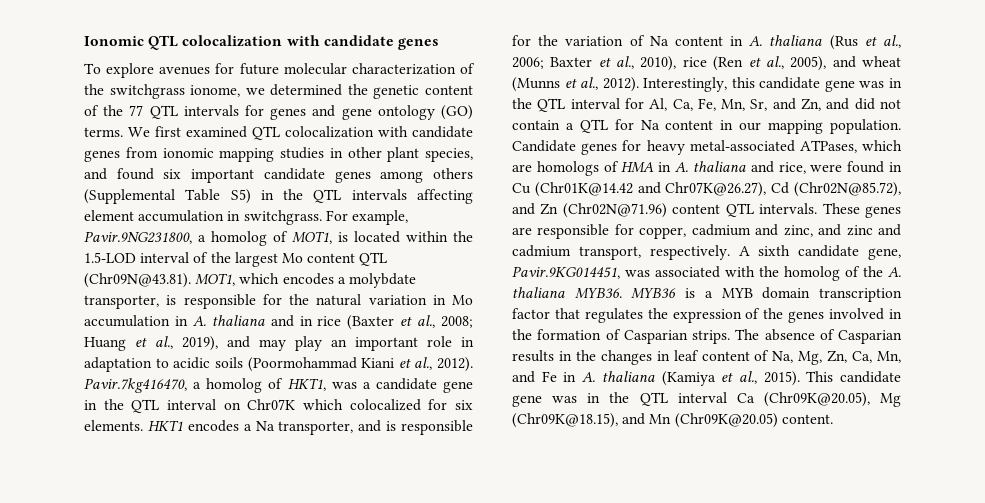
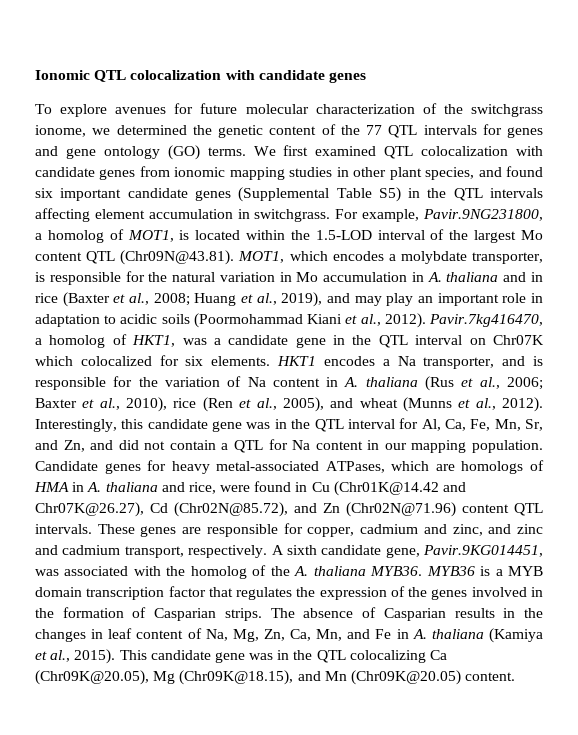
- We first examined QTL colocalization with candidate genes from ionomic mapping studies in other plant species, and found six important candidate genes among others (Supplemental Table S5) in the QTL intervals affecting element accumulation in switchgrass.
+ We first examined QTL colocalization with candidate genes from ionomic mapping studies in other plant species, and found six important candidate genes (Supplemental Table S5) in the QTL intervals affecting element accumulation in switchgrass.
- This candidate gene was in the QTL interval Ca (Chr09K@20.05), Mg (Chr09K@18.15), and Mn (Chr09K@20.05) content.
+ This candidate gene was in the QTL colocalizing Ca (Chr09K@20.05), Mg (Chr09K@18.15), and Mn (Chr09K@20.05) content.

